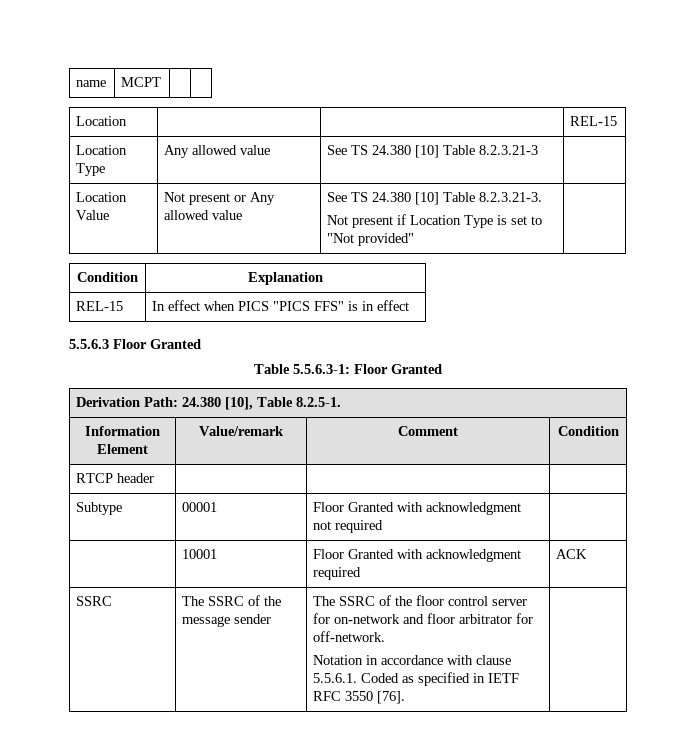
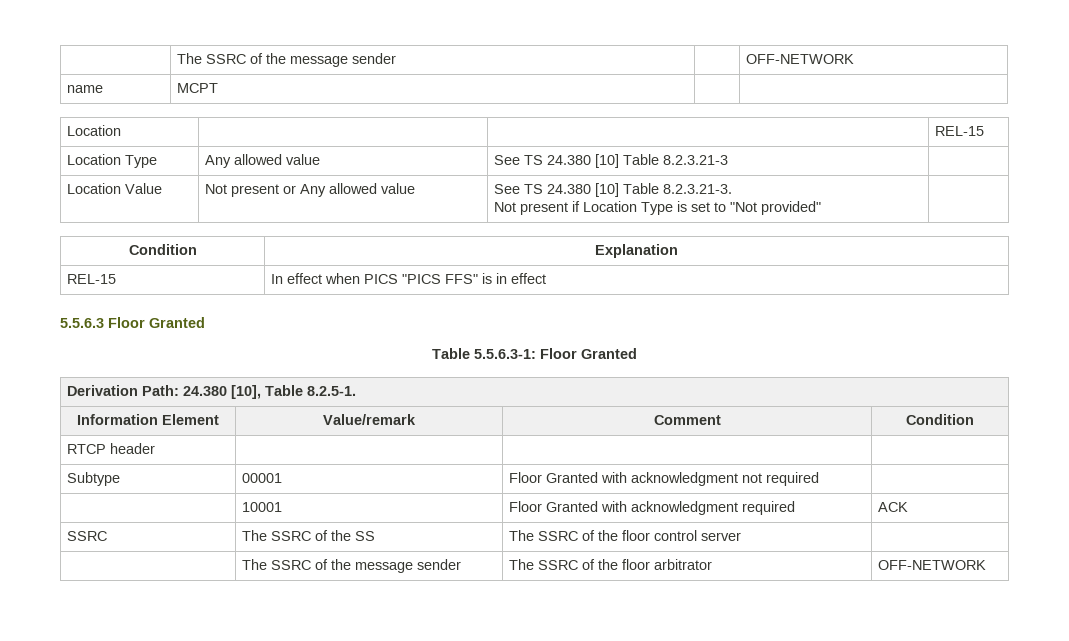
+ | The SSRC of the message sender | | OFF-NETWORK
- SSRC | The SSRC of the message sender | The SSRC of the floor control server for on-network and floor arbitrator for off-network.
- Notation in accordance with clause 5.5.6.1. Coded as specified in IETF RFC 3550 [76]. |
+ SSRC | The SSRC of the SS | The SSRC of the floor control server |
+ | The SSRC of the message sender | The SSRC of the floor arbitrator | OFF-NETWORK

